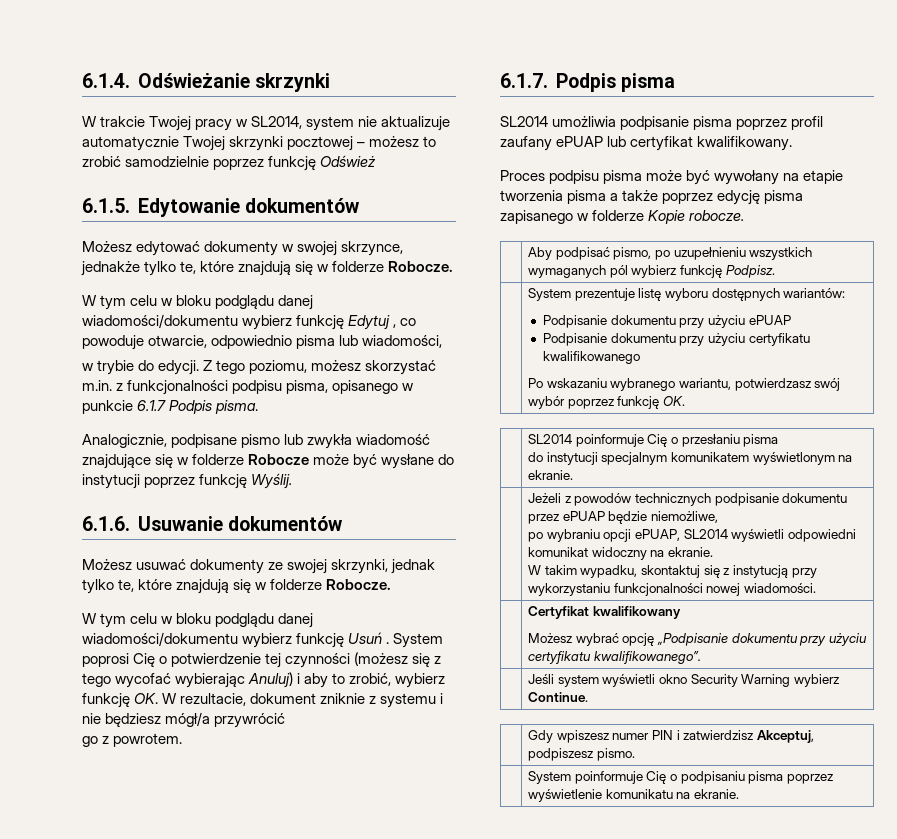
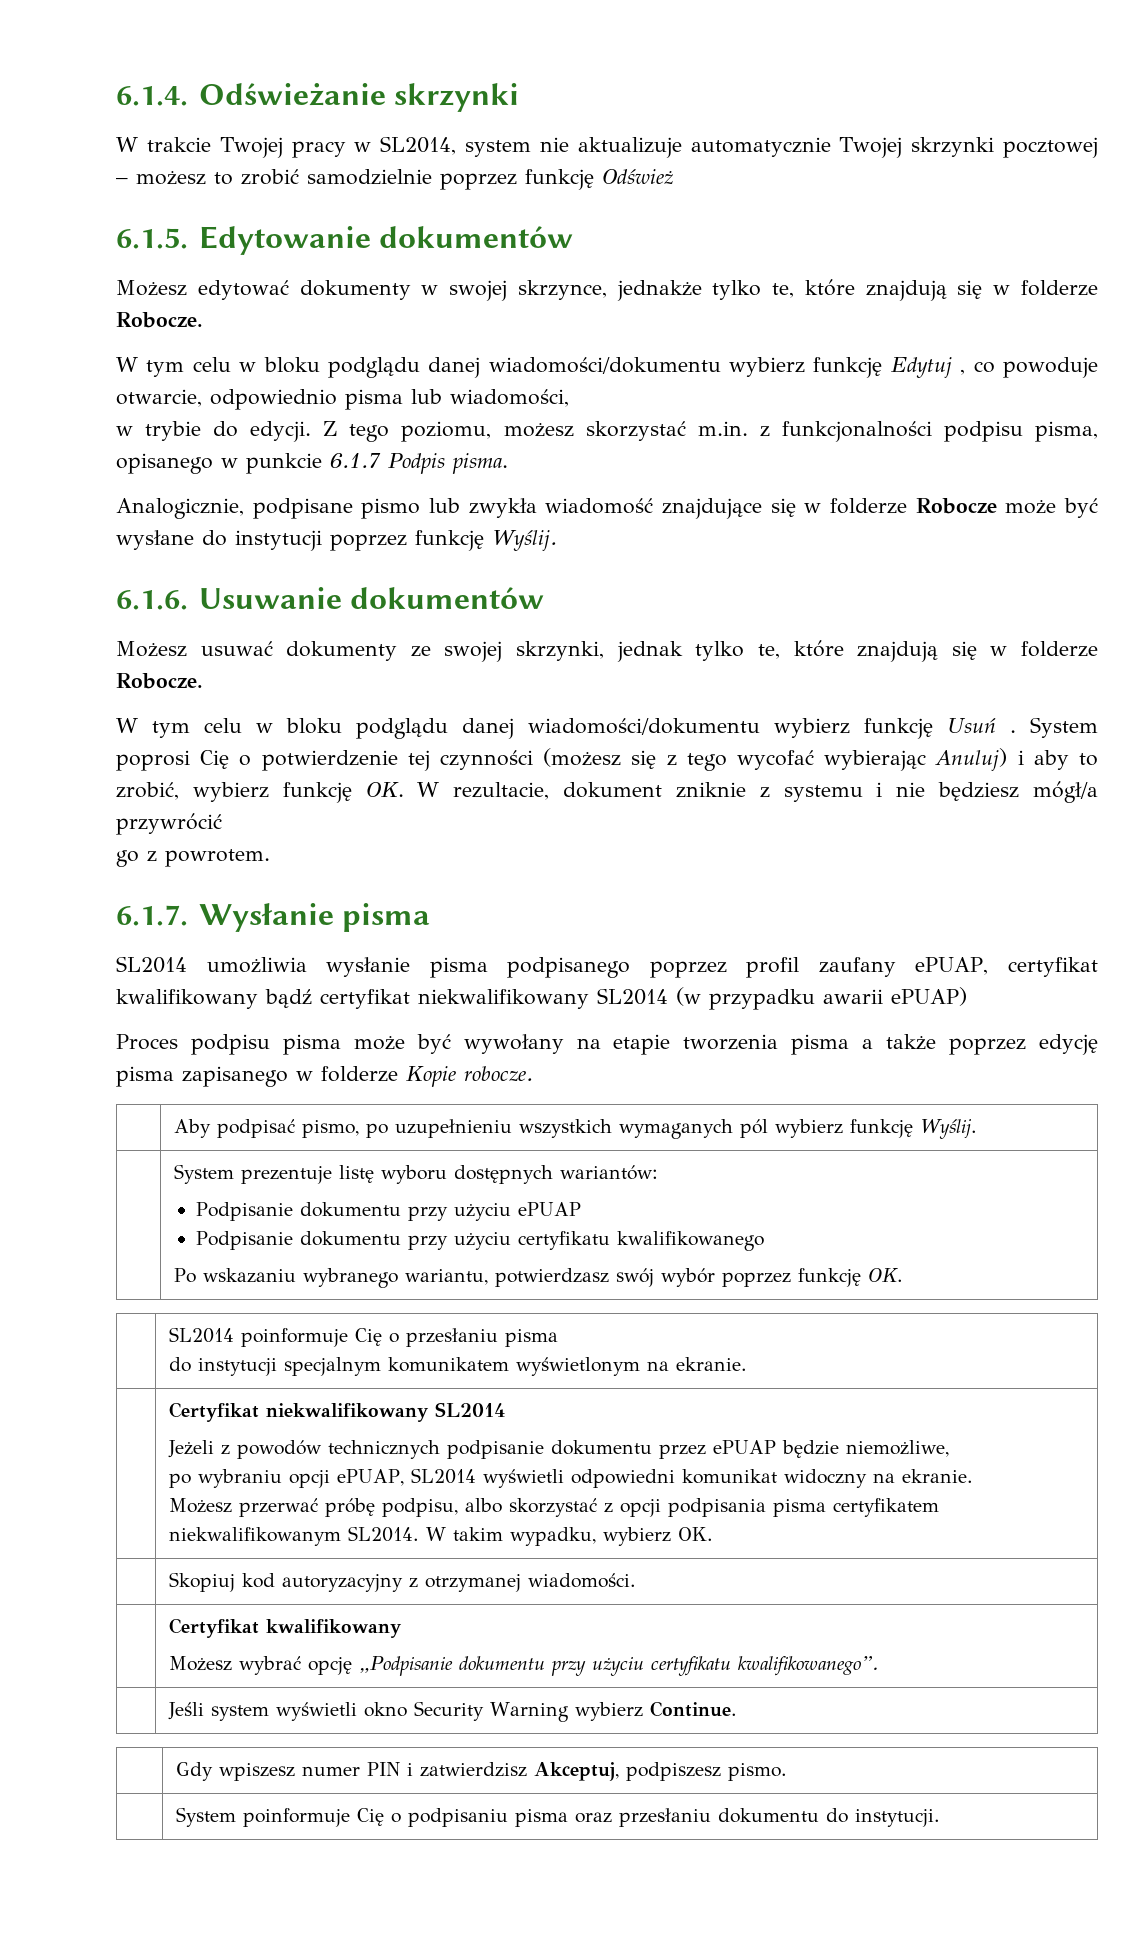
- 6.1.7. Podpis pisma
+ 6.1.7. Wysłanie pisma
- SL2014 umożliwia podpisanie pisma poprzez profil zaufany ePUAP lub certyfikat kwalifikowany.
+ SL2014 umożliwia wysłanie pisma podpisanego poprzez profil zaufany ePUAP, certyfikat kwalifikowany bądź certyfikat niekwalifikowany SL2014 (w przypadku awarii ePUAP)
- | Aby podpisać pismo, po uzupełnieniu wszystkich wymaganych pól wybierz funkcję Podpisz.
+ | Aby podpisać pismo, po uzupełnieniu wszystkich wymaganych pól wybierz funkcję Wyślij.
+ Certyfikat niekwalifikowany SL2014
- W takim wypadku, skontaktuj się z instytucją przy wykorzystaniu funkcjonalności nowej wiadomości.
+ Możesz przerwać próbę podpisu, albo skorzystać z opcji podpisania pisma certyfikatem niekwalifikowanym SL2014. W takim wypadku, wybierz OK.
+ | Skopiuj kod autoryzacyjny z otrzymanej wiadomości.
- | System poinformuje Cię o podpisaniu pisma poprzez wyświetlenie komunikatu na ekranie.
+ | System poinformuje Cię o podpisaniu pisma oraz przesłaniu dokumentu do instytucji.

